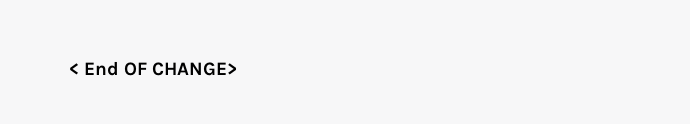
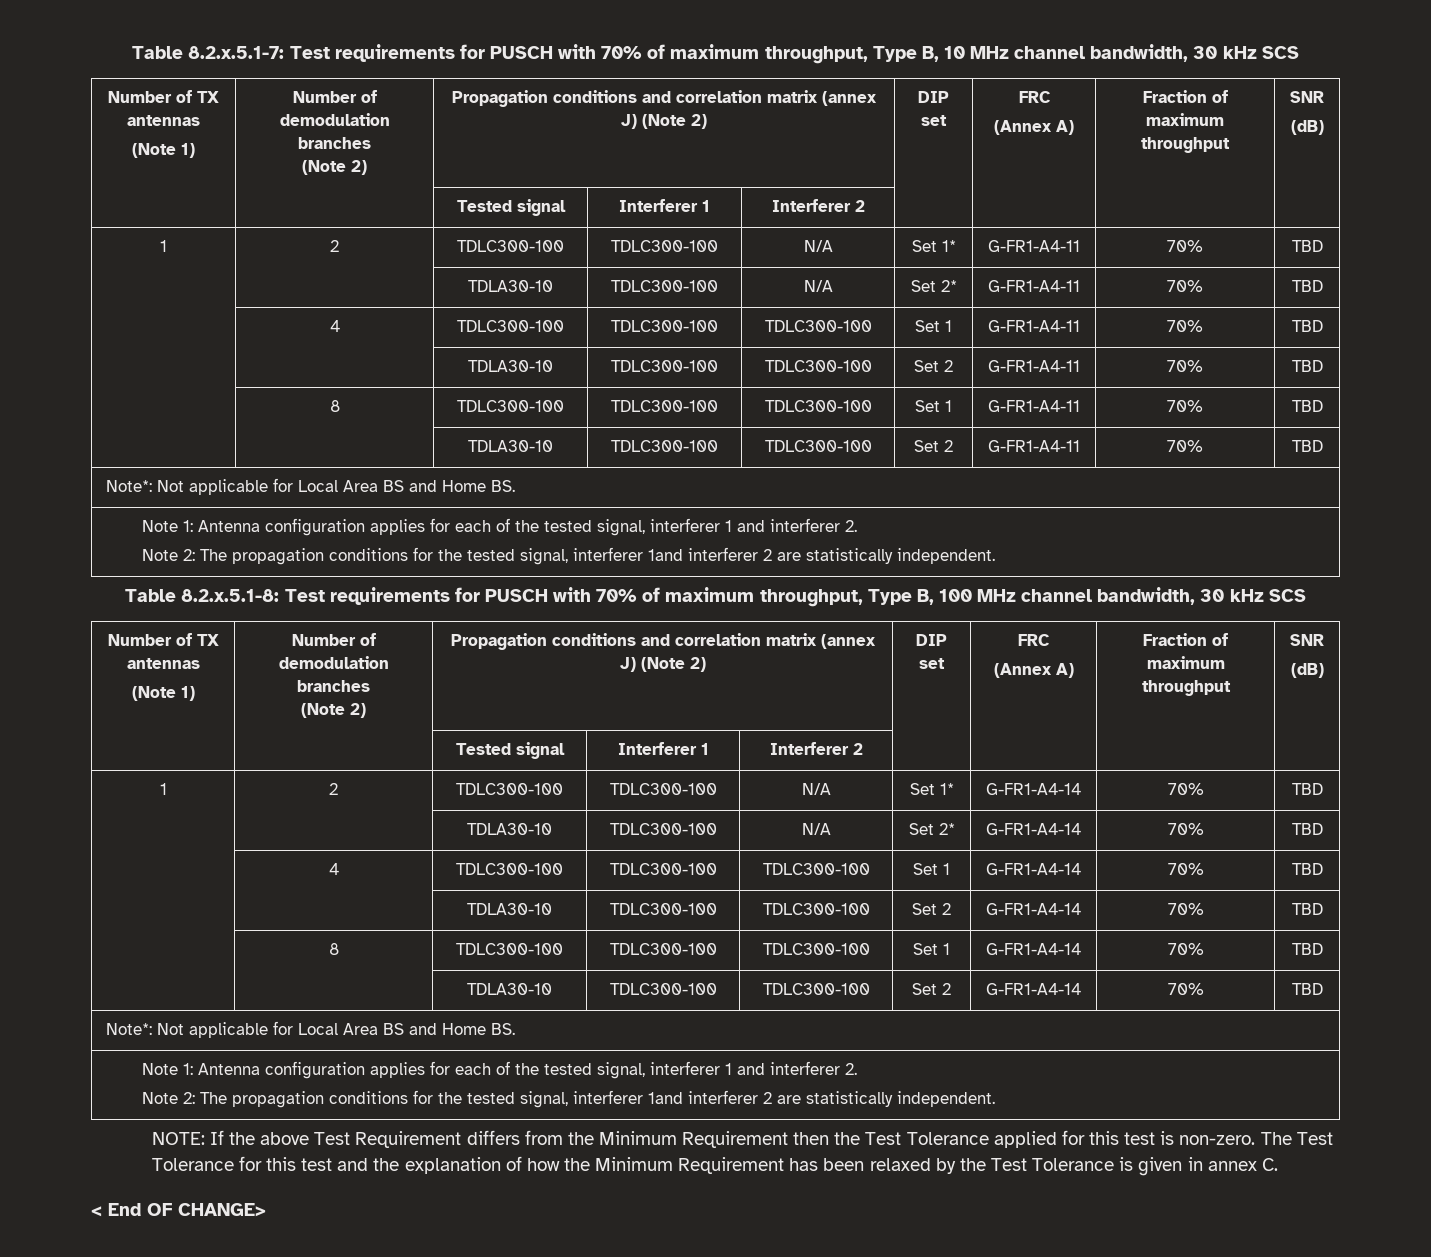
+ Table 8.2.x.5.1-7: Test requirements for PUSCH with 70% of maximum throughput, Type B, 10 MHz channel bandwidth, 30 kHz SCS
+ Number of TX antennas
+ (Note 1) | Number of demodulation branches
+ (Note 2) | Propagation conditions and correlation matrix (annex J) (Note 2) | DIP set | FRC
+ (Annex A) | Fraction of maximum throughput | SNR
+ (dB)
+ | | Tested signal | Interferer 1 | Interferer 2 | | | |
+ 1 | 2 | TDLC300-100 | TDLC300-100 | N/A | Set 1* | G-FR1-A4-11 | 70% | TBD
+ | | TDLA30-10 | TDLC300-100 | N/A | Set 2* | G-FR1-A4-11 | 70% | TBD
+ | 4 | TDLC300-100 | TDLC300-100 | TDLC300-100 | Set 1 | G-FR1-A4-11 | 70% | TBD
+ | | TDLA30-10 | TDLC300-100 | TDLC300-100 | Set 2 | G-FR1-A4-11 | 70% | TBD
+ | 8 | TDLC300-100 | TDLC300-100 | TDLC300-100 | Set 1 | G-FR1-A4-11 | 70% | TBD
+ | | TDLA30-10 | TDLC300-100 | TDLC300-100 | Set 2 | G-FR1-A4-11 | 70% | TBD
+ Note*: Not applicable for Local Area BS and Home BS.
+ Note 1: Antenna configuration applies for each of the tested signal, interferer 1 and interferer 2.
+ Note 2: The propagation conditions for the tested signal, interferer 1and interferer 2 are statistically independent.
+ Table 8.2.x.5.1-8: Test requirements for PUSCH with 70% of maximum throughput, Type B, 100 MHz channel bandwidth, 30 kHz SCS
+ Number of TX antennas
+ (Note 1) | Number of demodulation branches
+ (Note 2) | Propagation conditions and correlation matrix (annex J) (Note 2) | DIP set | FRC
+ (Annex A) | Fraction of maximum throughput | SNR
+ (dB)
+ | | Tested signal | Interferer 1 | Interferer 2 | | | |
+ 1 | 2 | TDLC300-100 | TDLC300-100 | N/A | Set 1* | G-FR1-A4-14 | 70% | TBD
+ | | TDLA30-10 | TDLC300-100 | N/A | Set 2* | G-FR1-A4-14 | 70% | TBD
+ | 4 | TDLC300-100 | TDLC300-100 | TDLC300-100 | Set 1 | G-FR1-A4-14 | 70% | TBD
+ | | TDLA30-10 | TDLC300-100 | TDLC300-100 | Set 2 | G-FR1-A4-14 | 70% | TBD
+ | 8 | TDLC300-100 | TDLC300-100 | TDLC300-100 | Set 1 | G-FR1-A4-14 | 70% | TBD
+ | | TDLA30-10 | TDLC300-100 | TDLC300-100 | Set 2 | G-FR1-A4-14 | 70% | TBD
+ Note*: Not applicable for Local Area BS and Home BS.
+ Note 1: Antenna configuration applies for each of the tested signal, interferer 1 and interferer 2.
+ Note 2: The propagation conditions for the tested signal, interferer 1and interferer 2 are statistically independent.
+ NOTE: If the above Test Requirement differs from the Minimum Requirement then the Test Tolerance applied for this test is non-zero. The Test Tolerance for this test and the explanation of how the Minimum Requirement has been relaxed by the Test Tolerance is given in annex C.

